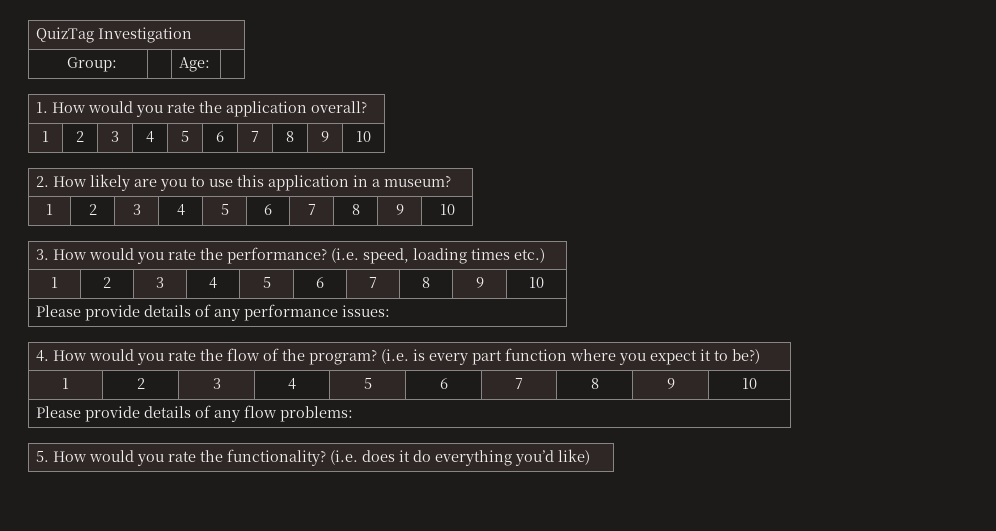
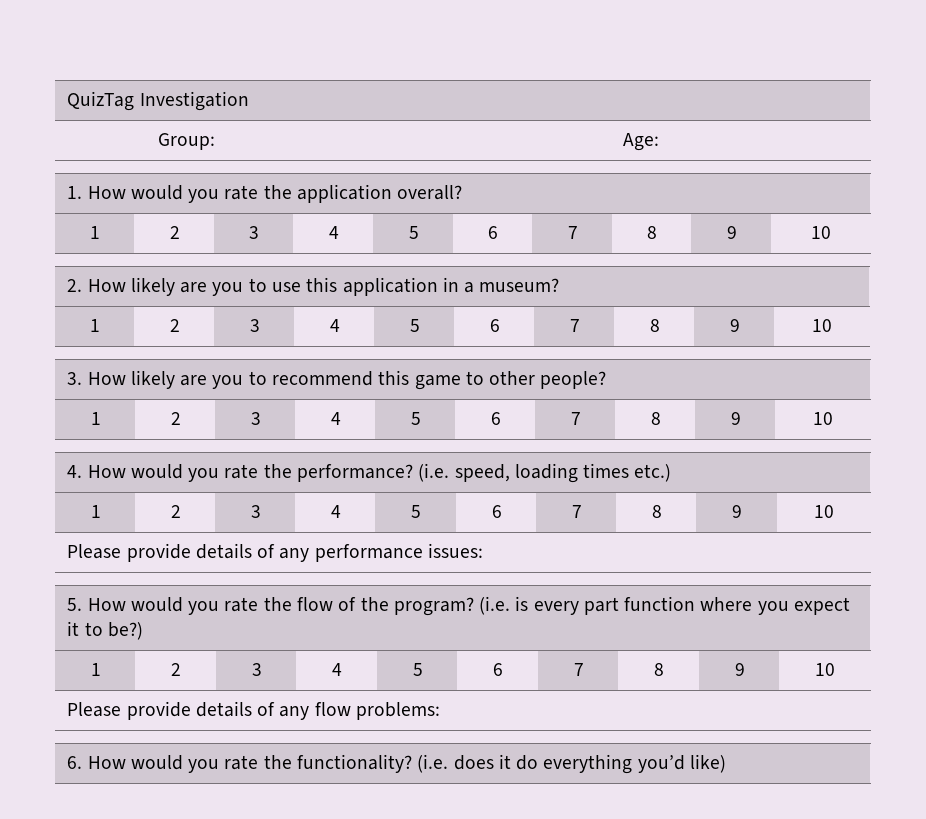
- 3. How would you rate the performance? (i.e. speed, loading times etc.)
+ 3. How likely are you to recommend this game to other people?
+ 1 | 2 | 3 | 4 | 5 | 6 | 7 | 8 | 9 | 10
+ 4. How would you rate the performance? (i.e. speed, loading times etc.)
- 4. How would you rate the flow of the program? (i.e. is every part function where you expect it to be?)
+ 5. How would you rate the flow of the program? (i.e. is every part function where you expect it to be?)
- 5. How would you rate the functionality? (i.e. does it do everything you’d like)
+ 6. How would you rate the functionality? (i.e. does it do everything you’d like)

